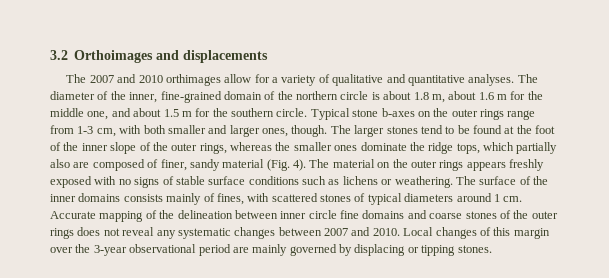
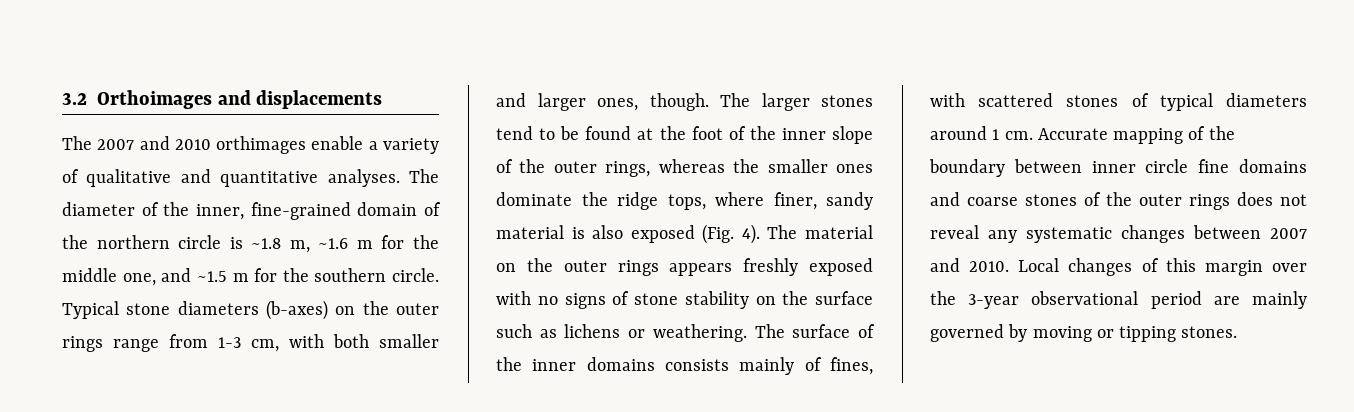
- The 2007 and 2010 orthimages allow for a variety of qualitative and quantitative analyses.
+ The 2007 and 2010 orthimages enable a variety of qualitative and quantitative analyses.
- The diameter of the inner, fine-grained domain of the northern circle is about 1.8 m, about 1.6 m for the middle one, and about 1.5 m for the southern circle.
+ The diameter of the inner, fine-grained domain of the northern circle is ~1.8 m, ~1.6 m for the middle one, and ~1.5 m for the southern circle.
- Typical stone b-axes on the outer rings range from 1-3 cm, with both smaller and larger ones, though.
+ Typical stone diameters (b-axes) on the outer rings range from 1-3 cm, with both smaller and larger ones, though.
- The larger stones tend to be found at the foot of the inner slope of the outer rings, whereas the smaller ones dominate the ridge tops, which partially also are composed of finer, sandy material (Fig. 4).
+ The larger stones tend to be found at the foot of the inner slope of the outer rings, whereas the smaller ones dominate the ridge tops, where finer, sandy material is also exposed (Fig. 4).
- The material on the outer rings appears freshly exposed with no signs of stable surface conditions such as lichens or weathering.
+ The material on the outer rings appears freshly exposed with no signs of stone stability on the surface such as lichens or weathering.
- Accurate mapping of the delineation between inner circle fine domains and coarse stones of the outer rings does not reveal any systematic changes between 2007 and 2010.
+ Accurate mapping of the boundary between inner circle fine domains and coarse stones of the outer rings does not reveal any systematic changes between 2007 and 2010.
- Local changes of this margin over the 3-year observational period are mainly governed by displacing or tipping stones.
+ Local changes of this margin over the 3-year observational period are mainly governed by moving or tipping stones.

